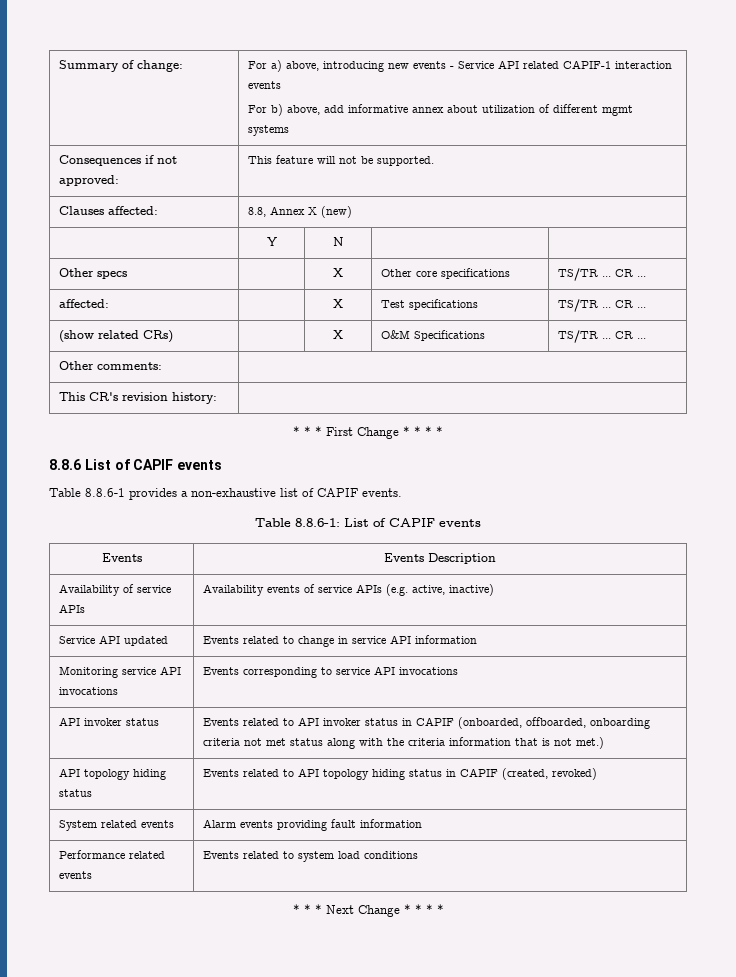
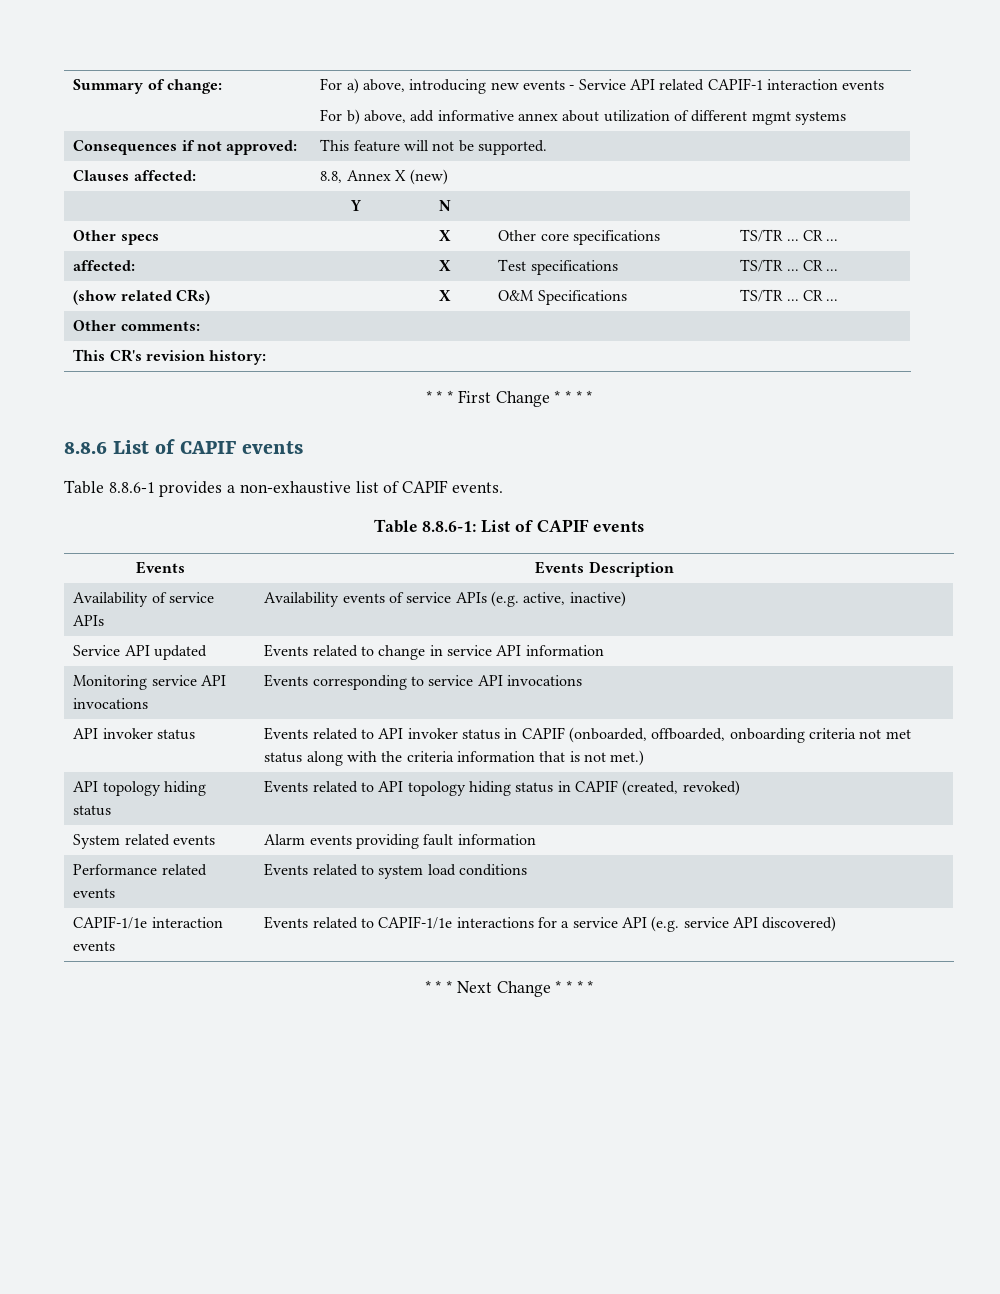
+ CAPIF-1/1e interaction events | Events related to CAPIF-1/1e interactions for a service API (e.g. service API discovered)

